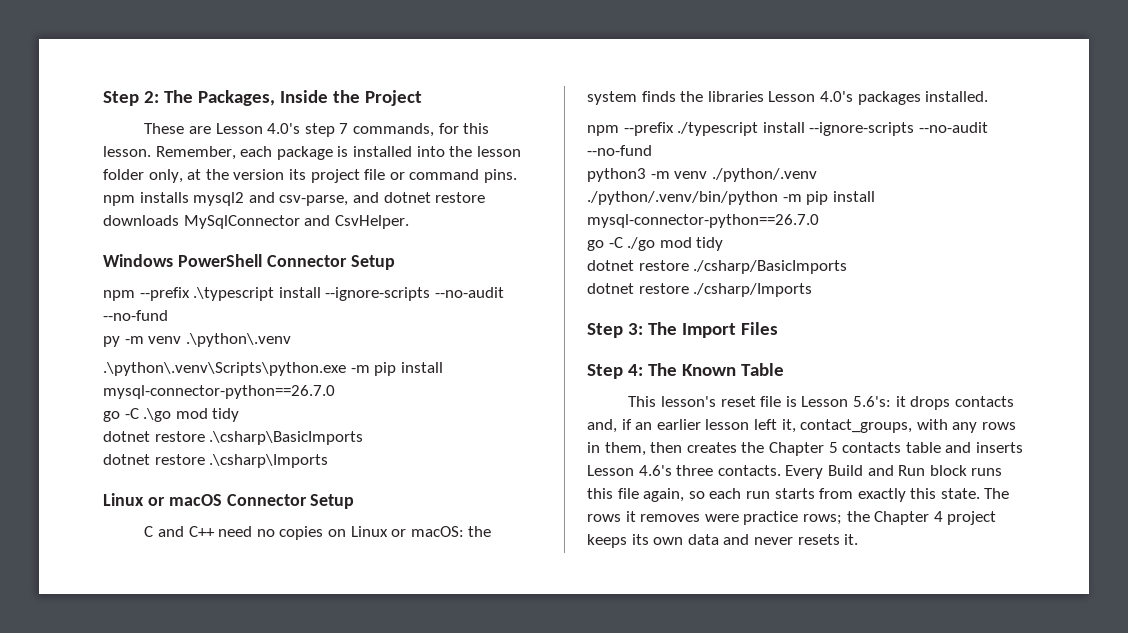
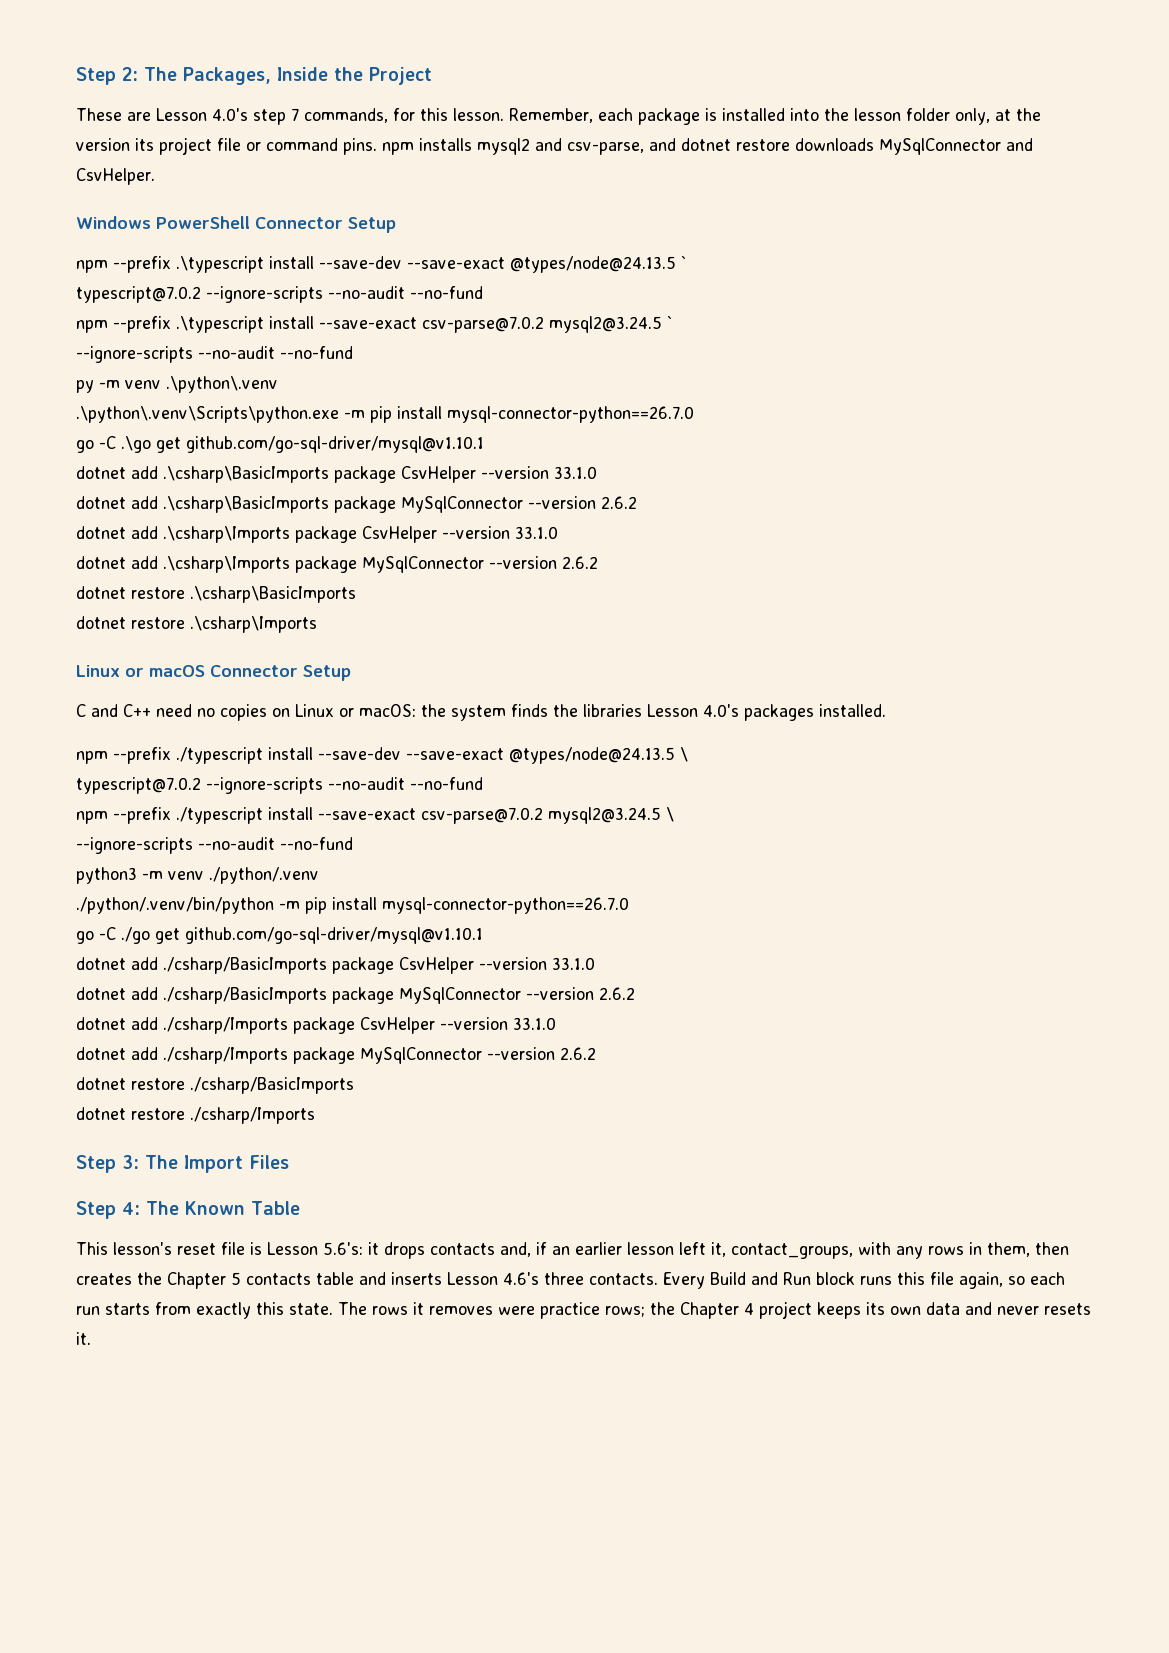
- npm --prefix .\typescript install --ignore-scripts --no-audit --no-fund
+ npm --prefix .\typescript install --save-dev --save-exact @types/node@24.13.5 `
+ typescript@7.0.2 --ignore-scripts --no-audit --no-fund
+ npm --prefix .\typescript install --save-exact csv-parse@7.0.2 mysql2@3.24.5 `
+ --ignore-scripts --no-audit --no-fund
- go -C .\go mod tidy
+ go -C .\go get github.com/go-sql-driver/mysql@v1.10.1
+ dotnet add .\csharp\BasicImports package CsvHelper --version 33.1.0
+ dotnet add .\csharp\BasicImports package MySqlConnector --version 2.6.2
+ dotnet add .\csharp\Imports package CsvHelper --version 33.1.0
+ dotnet add .\csharp\Imports package MySqlConnector --version 2.6.2
- npm --prefix ./typescript install --ignore-scripts --no-audit --no-fund
+ npm --prefix ./typescript install --save-dev --save-exact @types/node@24.13.5 \
+ typescript@7.0.2 --ignore-scripts --no-audit --no-fund
+ npm --prefix ./typescript install --save-exact csv-parse@7.0.2 mysql2@3.24.5 \
+ --ignore-scripts --no-audit --no-fund
- go -C ./go mod tidy
+ go -C ./go get github.com/go-sql-driver/mysql@v1.10.1
+ dotnet add ./csharp/BasicImports package CsvHelper --version 33.1.0
+ dotnet add ./csharp/BasicImports package MySqlConnector --version 2.6.2
+ dotnet add ./csharp/Imports package CsvHelper --version 33.1.0
+ dotnet add ./csharp/Imports package MySqlConnector --version 2.6.2

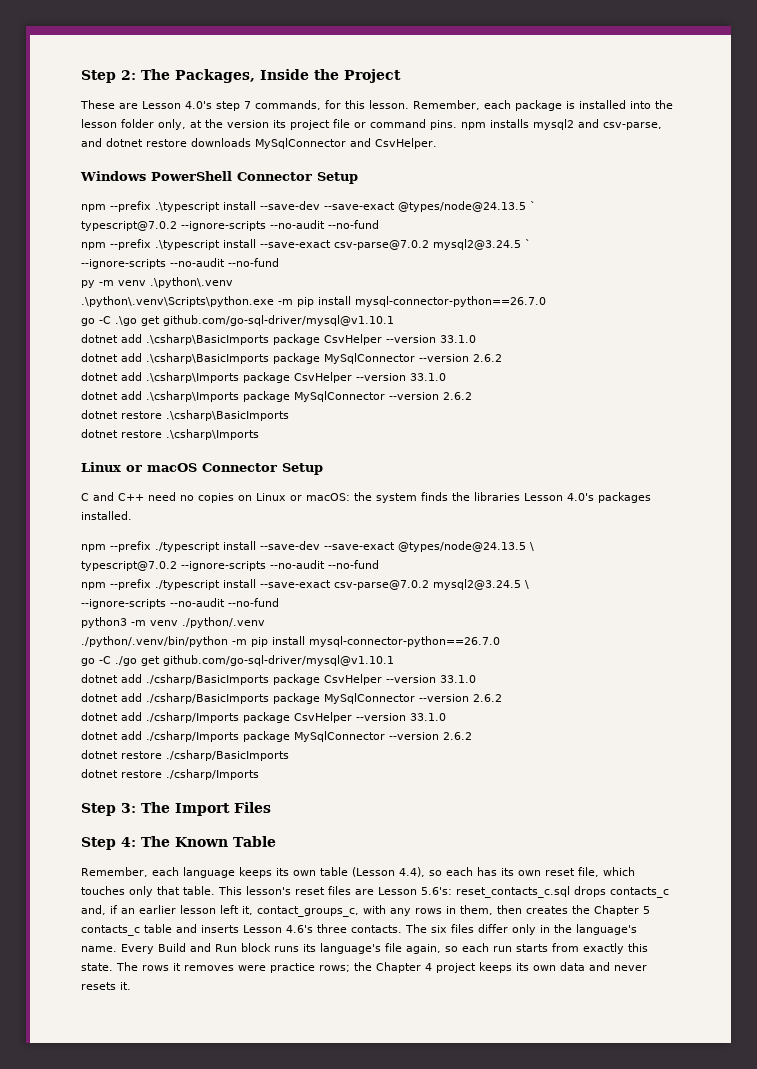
- This lesson's reset file is Lesson 5.6's: it drops contacts and, if an earlier lesson left it, contact_groups, with any rows in them, then creates the Chapter 5 contacts table and inserts Lesson 4.6's three contacts.
+ Remember, each language keeps its own table (Lesson 4.4), so each has its own reset file, which touches only that table. This lesson's reset files are Lesson 5.6's: reset_contacts_c.sql drops contacts_c and, if an earlier lesson left it, contact_groups_c, with any rows in them, then creates the Chapter 5 contacts_c table and inserts Lesson 4.6's three contacts.
+ The six files differ only in the language's name.
- Every Build and Run block runs this file again, so each run starts from exactly this state.
+ Every Build and Run block runs its language's file again, so each run starts from exactly this state.

